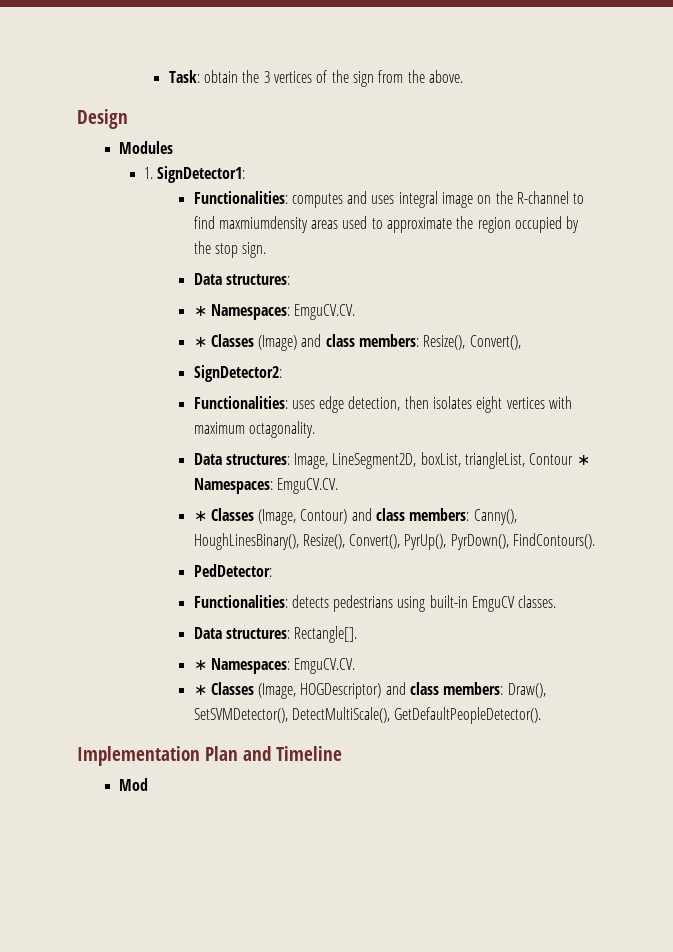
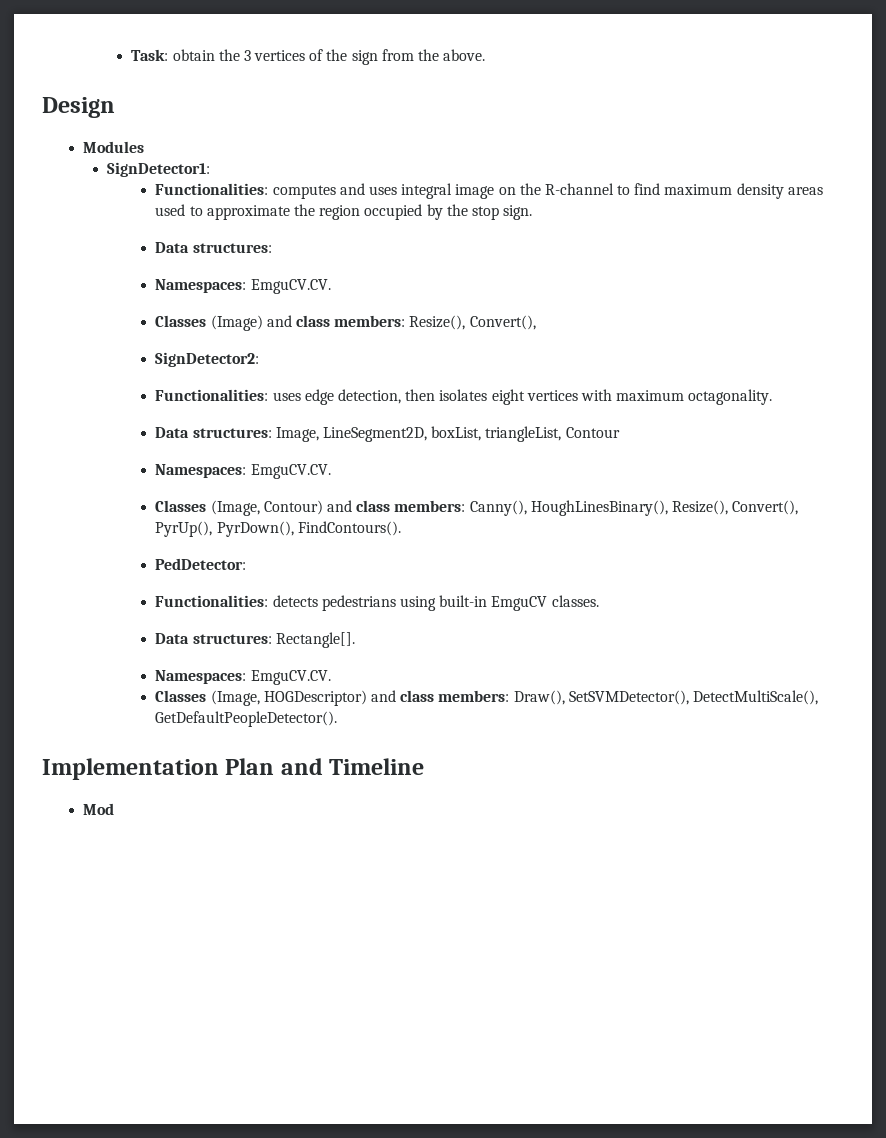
- 1. SignDetector1:
+ SignDetector1:
- Functionalities: computes and uses integral image on the R-channel to find maxmiumdensity areas used to approximate the region occupied by the stop sign.
+ Functionalities: computes and uses integral image on the R-channel to find maximum density areas used to approximate the region occupied by the stop sign.
  Data structures:
- ∗ Namespaces: EmguCV.CV.
- ∗ Classes (Image) and class members: Resize(), Convert(),
+ Namespaces: EmguCV.CV.
+ Classes (Image) and class members: Resize(), Convert(),
- Data structures: Image, LineSegment2D, boxList, triangleList, Contour ∗ Namespaces: EmguCV.CV.
- ∗ Classes (Image, Contour) and class members: Canny(), HoughLinesBinary(), Resize(), Convert(), PyrUp(), PyrDown(), FindContours().
+ Data structures: Image, LineSegment2D, boxList, triangleList, Contour
+ Namespaces: EmguCV.CV.
+ Classes (Image, Contour) and class members: Canny(), HoughLinesBinary(), Resize(), Convert(), PyrUp(), PyrDown(), FindContours().
  Data structures: Rectangle[].
- ∗ Namespaces: EmguCV.CV.
- ∗ Classes (Image, HOGDescriptor) and class members: Draw(), SetSVMDetector(), DetectMultiScale(), GetDefaultPeopleDetector().
+ Namespaces: EmguCV.CV.
+ Classes (Image, HOGDescriptor) and class members: Draw(), SetSVMDetector(), DetectMultiScale(), GetDefaultPeopleDetector().

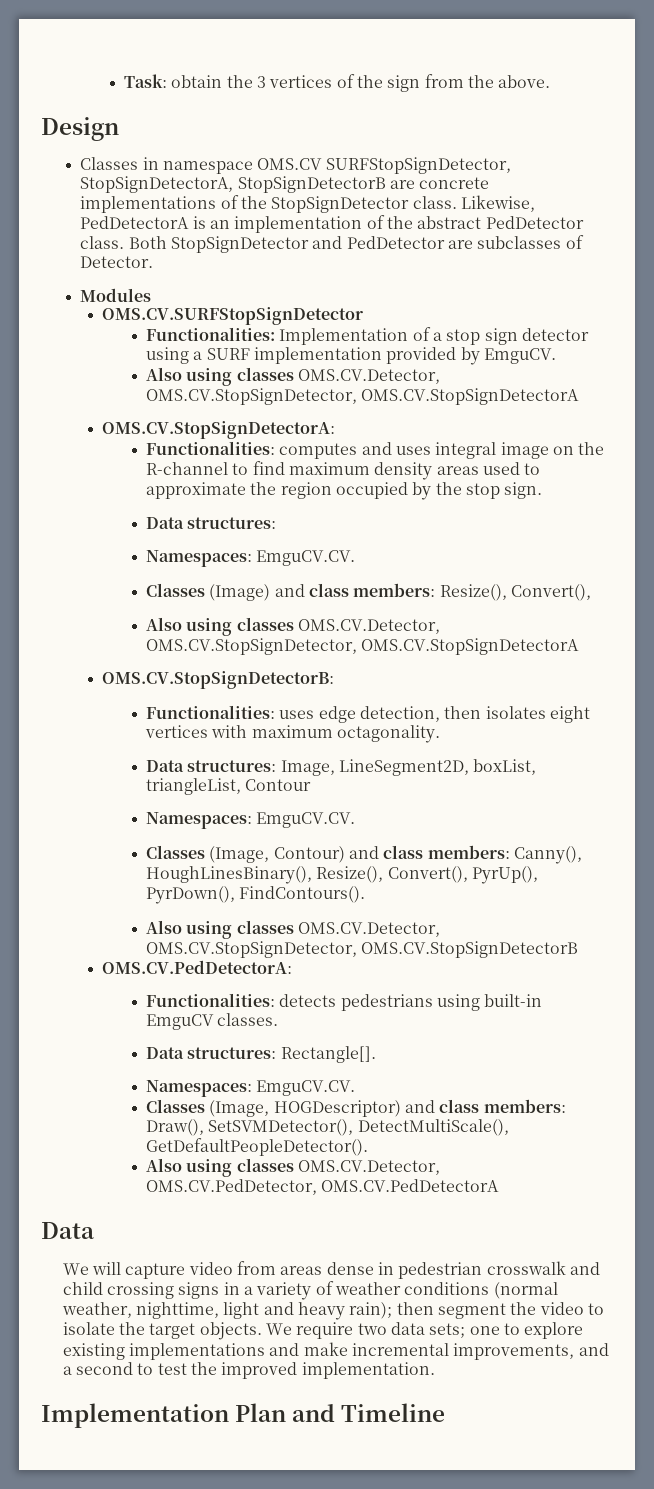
+ Classes in namespace OMS.CV SURFStopSignDetector, StopSignDetectorA, StopSignDetectorB are concrete implementations of the StopSignDetector class. Likewise, PedDetectorA is an implementation of the abstract PedDetector class. Both StopSignDetector and PedDetector are subclasses of Detector.
  Modules
- SignDetector1:
+ OMS.CV.SURFStopSignDetector
+ Functionalities: Implementation of a stop sign detector using a SURF implementation provided by EmguCV.
+ Also using classes OMS.CV.Detector, OMS.CV.StopSignDetector, OMS.CV.StopSignDetectorA
+ OMS.CV.StopSignDetectorA:
  Classes (Image) and class members: Resize(), Convert(),
- SignDetector2:
+ Also using classes OMS.CV.Detector, OMS.CV.StopSignDetector, OMS.CV.StopSignDetectorA
+ OMS.CV.StopSignDetectorB:
- PedDetector:
+ Also using classes OMS.CV.Detector, OMS.CV.StopSignDetector, OMS.CV.StopSignDetectorB
+ OMS.CV.PedDetectorA:
+ Also using classes OMS.CV.Detector, OMS.CV.PedDetector, OMS.CV.PedDetectorA
+ Data
+ We will capture video from areas dense in pedestrian crosswalk and child crossing signs in a variety of weather conditions (normal weather, nighttime, light and heavy rain); then segment the video to isolate the target objects. We require two data sets; one to explore existing implementations and make incremental improvements, and a second to test the improved implementation.
- Mod

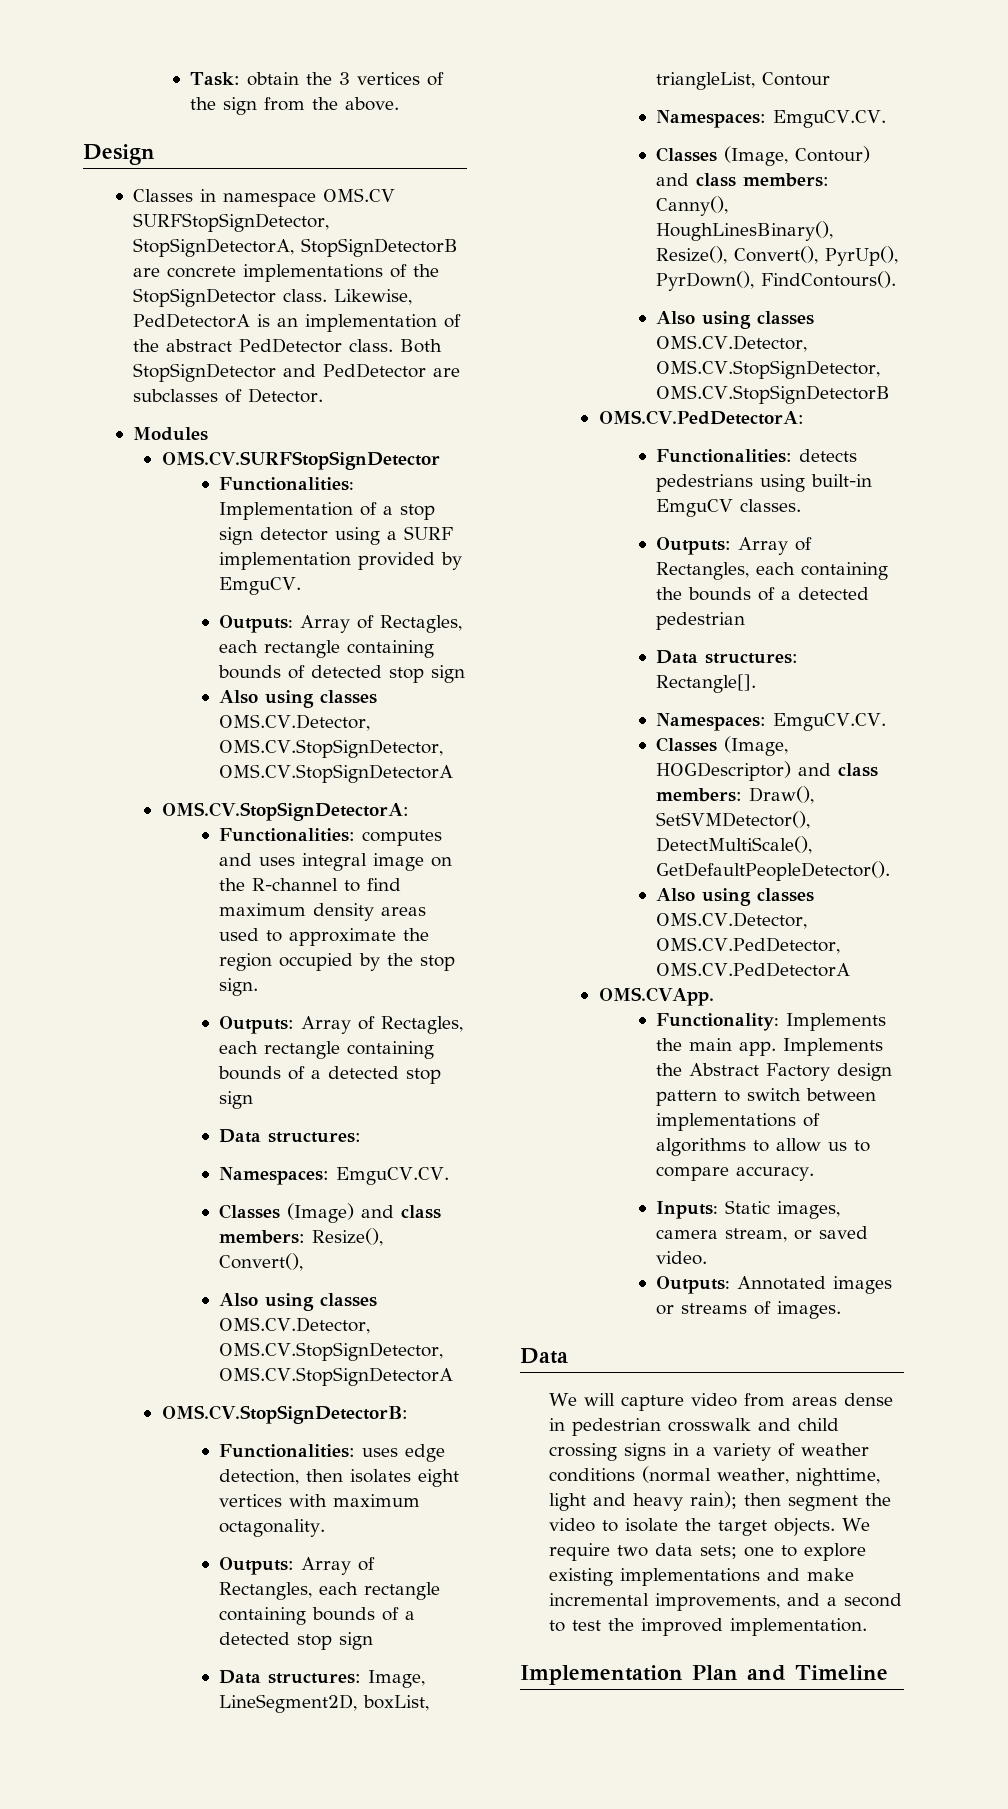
+ Outputs: Array of Rectagles, each rectangle containing bounds of detected stop sign
+ Outputs: Array of Rectagles, each rectangle containing bounds of a detected stop sign
+ Outputs: Array of Rectangles, each rectangle containing bounds of a detected stop sign
+ Outputs: Array of Rectangles, each containing the bounds of a detected pedestrian
+ OMS.CVApp.
+ Functionality: Implements the main app. Implements the Abstract Factory design pattern to switch between implementations of algorithms to allow us to compare accuracy.
+ Inputs: Static images, camera stream, or saved video.
+ Outputs: Annotated images or streams of images.

